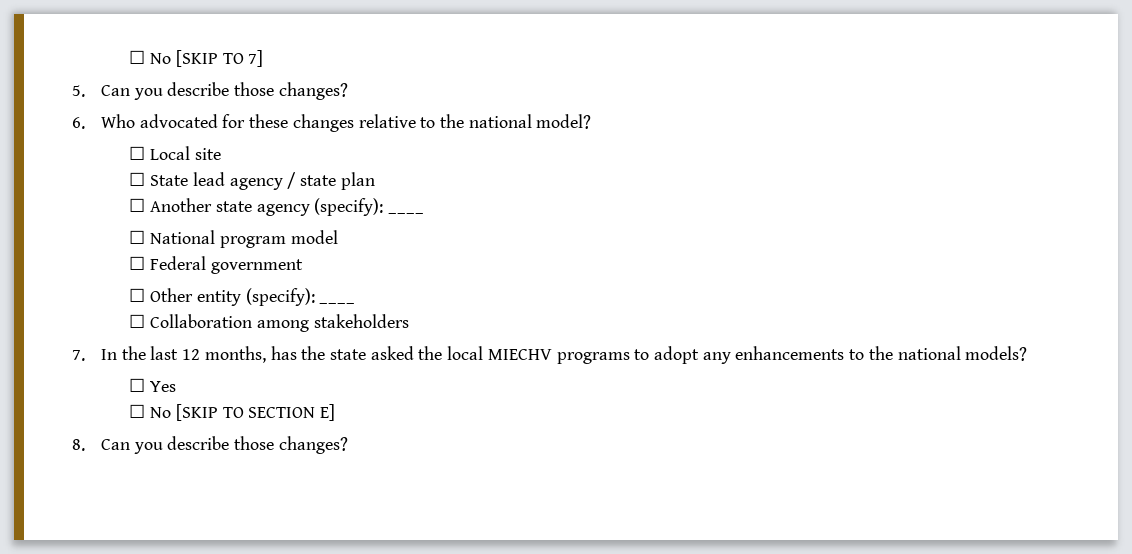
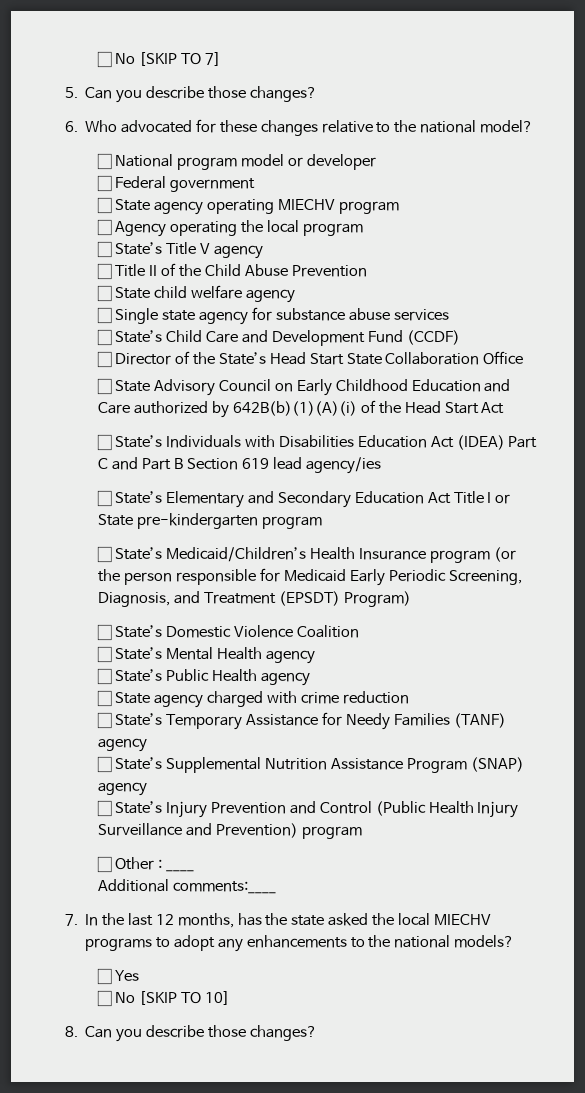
- ☐ Local site
- ☐ State lead agency / state plan
- ☐ Another state agency (specify): ____
- ☐ National program model
+ ☐ National program model or developer
+ ☐ State agency operating MIECHV program
+ ☐ Agency operating the local program
+ ☐ State’s Title V agency
+ ☐ Title II of the Child Abuse Prevention
+ ☐ State child welfare agency
+ ☐ Single state agency for substance abuse services
+ ☐ State’s Child Care and Development Fund (CCDF)
+ ☐ Director of the State’s Head Start State Collaboration Office
+ ☐ State Advisory Council on Early Childhood Education and Care authorized by 642B(b)(1)(A)(i) of the Head Start Act
+ ☐ State’s Individuals with Disabilities Education Act (IDEA) Part C and Part B Section 619 lead agency/ies
+ ☐ State’s Elementary and Secondary Education Act Title I or State pre-kindergarten program
+ ☐ State’s Medicaid/Children’s Health Insurance program (or the person responsible for Medicaid Early Periodic Screening, Diagnosis, and Treatment (EPSDT) Program)
+ ☐ State’s Domestic Violence Coalition
+ ☐ State’s Mental Health agency
+ ☐ State’s Public Health agency
+ ☐ State agency charged with crime reduction
+ ☐ State’s Temporary Assistance for Needy Families (TANF) agency
+ ☐ State’s Supplemental Nutrition Assistance Program (SNAP) agency
+ ☐ State’s Injury Prevention and Control (Public Health Injury Surveillance and Prevention) program
- ☐ Other entity (specify): ____
- ☐ Collaboration among stakeholders
+ ☐ Other : ____
+ Additional comments:____
- ☐ No [SKIP TO SECTION E]
+ ☐ No [SKIP TO 10]

